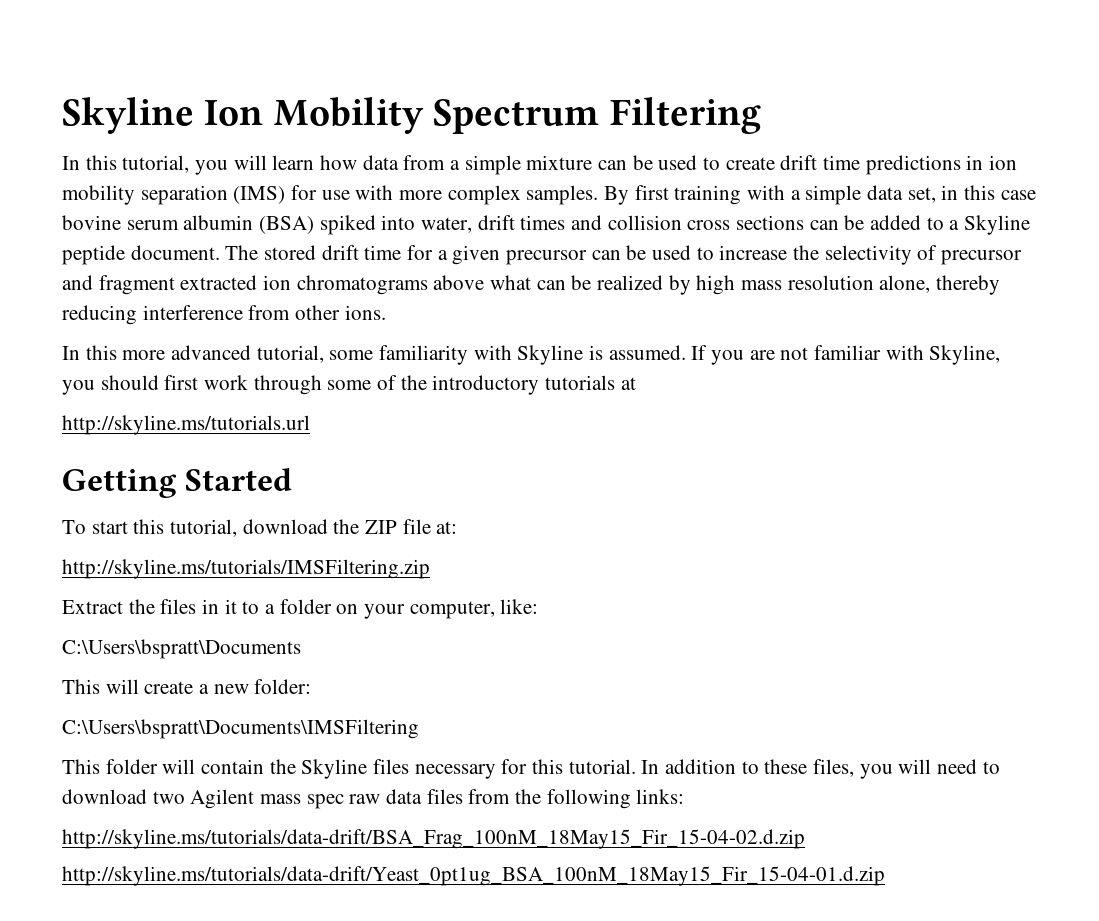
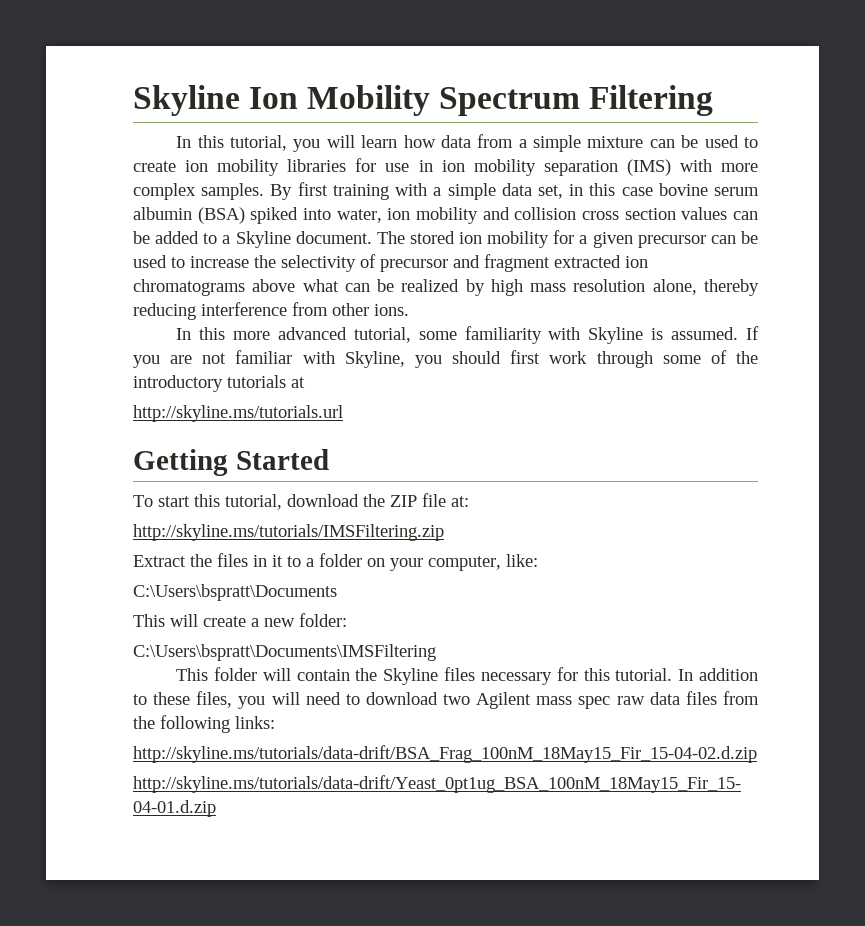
- In this tutorial, you will learn how data from a simple mixture can be used to create drift time predictions in ion mobility separation (IMS) for use with more complex samples.
+ In this tutorial, you will learn how data from a simple mixture can be used to create ion mobility libraries for use in ion mobility separation (IMS) with more complex samples.
- By first training with a simple data set, in this case bovine serum albumin (BSA) spiked into water, drift times and collision cross sections can be added to a Skyline peptide document.
+ By first training with a simple data set, in this case bovine serum albumin (BSA) spiked into water, ion mobility and collision cross section values can be added to a Skyline document.
- The stored drift time for a given precursor can be used to increase the selectivity of precursor and fragment extracted ion chromatograms above what can be realized by high mass resolution alone, thereby reducing interference from other ions.
+ The stored ion mobility for a given precursor can be used to increase the selectivity of precursor and fragment extracted ion chromatograms above what can be realized by high mass resolution alone, thereby reducing interference from other ions.

